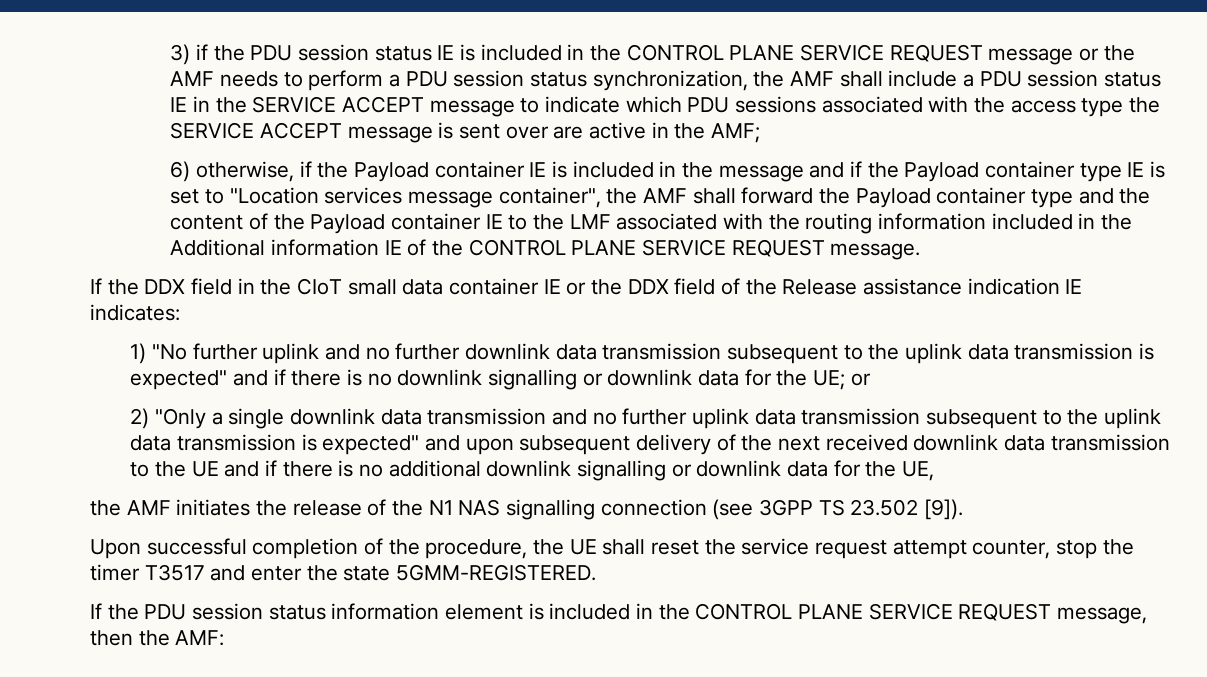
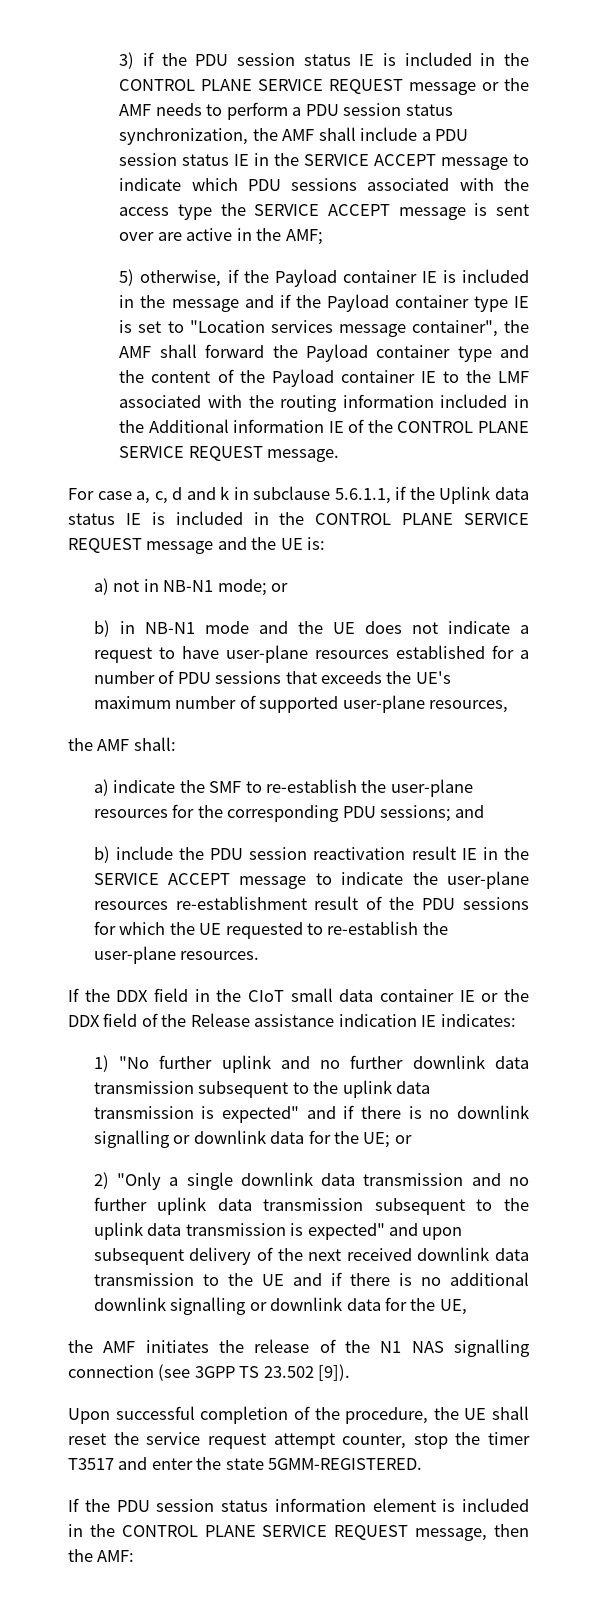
- 6) otherwise, if the Payload container IE is included in the message and if the Payload container type IE is set to "Location services message container", the AMF shall forward the Payload container type and the content of the Payload container IE to the LMF associated with the routing information included in the Additional information IE of the CONTROL PLANE SERVICE REQUEST message.
+ 5) otherwise, if the Payload container IE is included in the message and if the Payload container type IE is set to "Location services message container", the AMF shall forward the Payload container type and the content of the Payload container IE to the LMF associated with the routing information included in the Additional information IE of the CONTROL PLANE SERVICE REQUEST message.
+ For case a, c, d and k in subclause 5.6.1.1, if the Uplink data status IE is included in the CONTROL PLANE SERVICE REQUEST message and the UE is:
+ a) not in NB-N1 mode; or
+ b) in NB-N1 mode and the UE does not indicate a request to have user-plane resources established for a number of PDU sessions that exceeds the UE's maximum number of supported user-plane resources,
+ the AMF shall:
+ a) indicate the SMF to re-establish the user-plane resources for the corresponding PDU sessions; and
+ b) include the PDU session reactivation result IE in the SERVICE ACCEPT message to indicate the user-plane resources re-establishment result of the PDU sessions for which the UE requested to re-establish the user-plane resources.

